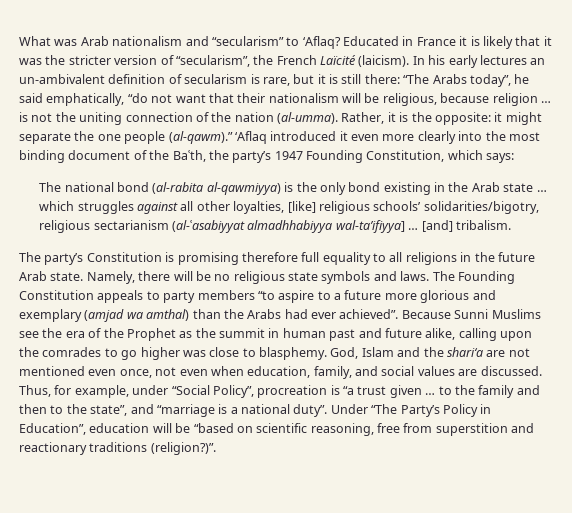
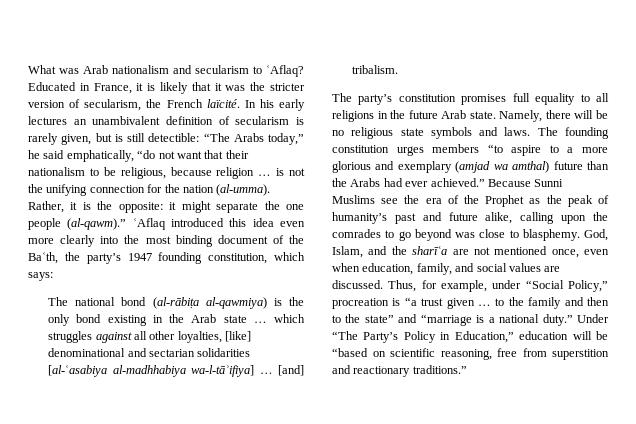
- What was Arab nationalism and “secularism” to ‘Aflaq?
+ What was Arab nationalism and secularism to ʿAflaq?
- Educated in France it is likely that it was the stricter version of “secularism”, the French Laïcité (laicism).
+ Educated in France, it is likely that it was the stricter version of secularism, the French laïcité.
- In his early lectures an un-ambivalent definition of secularism is rare, but it is still there: “The Arabs today”, he said emphatically, “do not want that their nationalism will be religious, because religion … is not the uniting connection of the nation (al-umma).
+ In his early lectures an unambivalent definition of secularism is rarely given, but is still detectible: “The Arabs today,” he said emphatically, “do not want that their nationalism to be religious, because religion … is not the unifying connection for the nation (al-umma).
- ‘Aflaq introduced it even more clearly into the most binding document of the Baʿth, the party’s 1947 Founding Constitution, which says:
+ ʿAflaq introduced this idea even more clearly into the most binding document of the Baʿth, the party’s 1947 founding constitution, which says:
- The national bond (al-rabita al-qawmiyya) is the only bond existing in the Arab state … which struggles against all other loyalties, [like] religious schools’ solidarities/bigotry, religious sectarianism (al-ʿasabiyyat almadhhabiyya wal-ta’ifiyya] …
+ The national bond (al-rābiṭa al-qawmiya) is the only bond existing in the Arab state … which struggles against all other loyalties, [like] denominational and sectarian solidarities [al-ʿasabiya al-madhhabiya wa-l-tāʾifiya] …
- The party’s Constitution is promising therefore full equality to all religions in the future Arab state.
+ The party’s constitution promises full equality to all religions in the future Arab state.
- The Founding Constitution appeals to party members “to aspire to a future more glorious and exemplary (amjad wa amthal) than the Arabs had ever achieved”.
+ The founding constitution urges members “to aspire to a more glorious and exemplary (amjad wa amthal) future than the Arabs had ever achieved.”
- Because Sunni Muslims see the era of the Prophet as the summit in human past and future alike, calling upon the comrades to go higher was close to blasphemy.
+ Because Sunni Muslims see the era of the Prophet as the peak of humanity’s past and future alike, calling upon the comrades to go beyond was close to blasphemy.
- God, Islam and the shari‘a are not mentioned even once, not even when education, family, and social values are discussed.
+ God, Islam, and the sharīʿa are not mentioned once, even when education, family, and social values are discussed.
- Thus, for example, under “Social Policy”, procreation is “a trust given … to the family and then to the state”, and “marriage is a national duty”.
+ Thus, for example, under “Social Policy,” procreation is “a trust given … to the family and then to the state” and “marriage is a national duty.”
- Under “The Party’s Policy in Education”, education will be “based on scientific reasoning, free from superstition and reactionary traditions (religion?)”.
+ Under “The Party’s Policy in Education,” education will be “based on scientific reasoning, free from superstition and reactionary traditions.”

